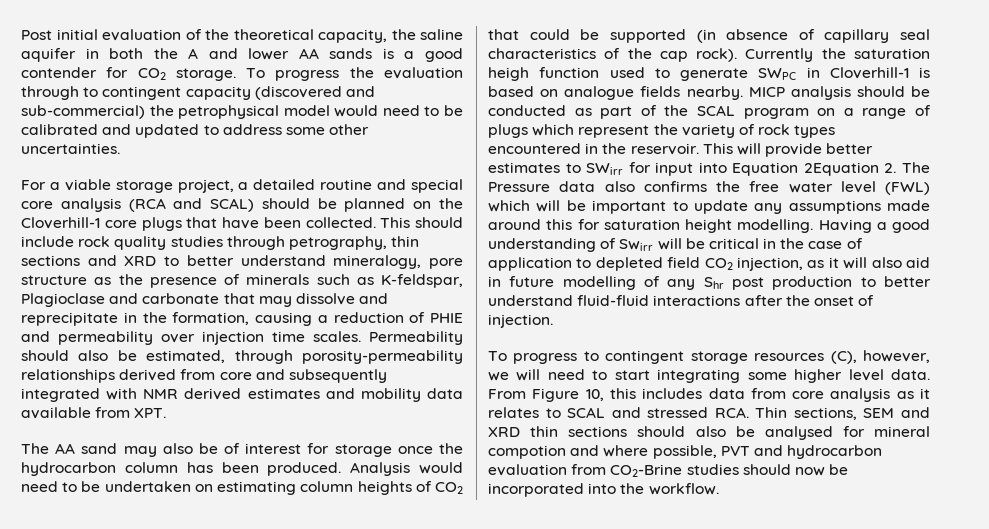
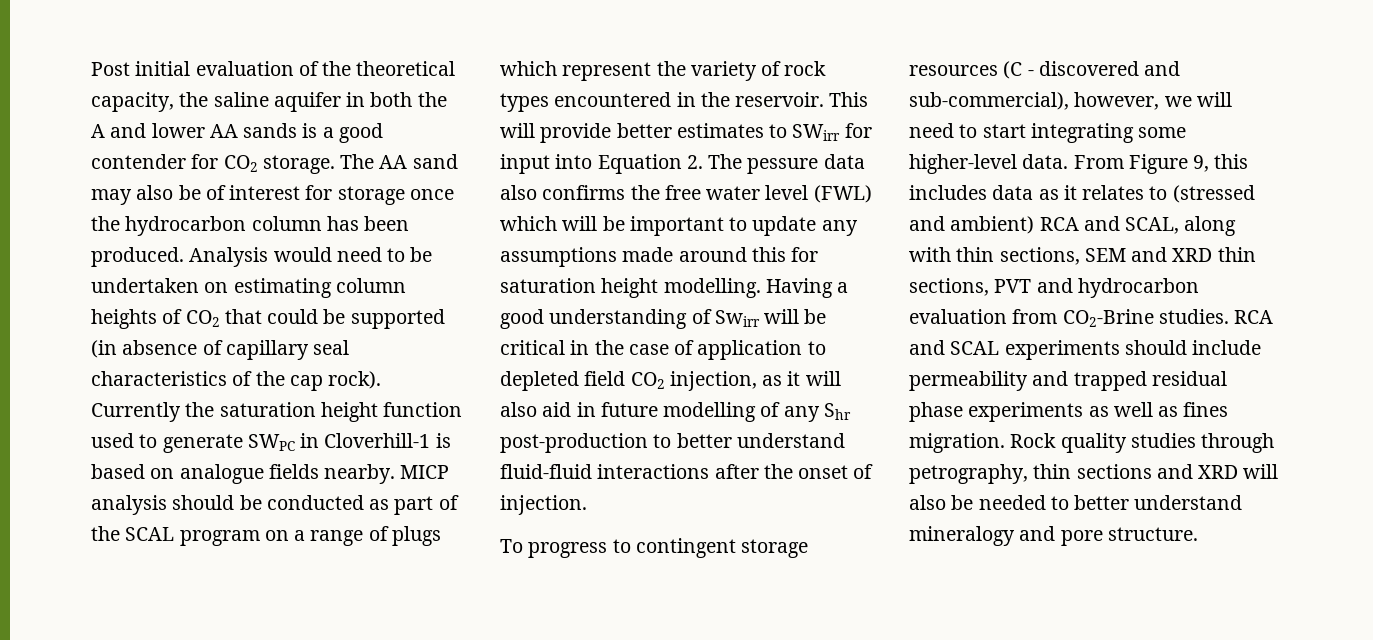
- Post initial evaluation of the theoretical capacity, the saline aquifer in both the A and lower AA sands is a good contender for CO2 storage. To progress the evaluation through to contingent capacity (discovered and sub-commercial) the petrophysical model would need to be calibrated and updated to address some other uncertainties.
- For a viable storage project, a detailed routine and special core analysis (RCA and SCAL) should be planned on the Cloverhill-1 core plugs that have been collected. This should include rock quality studies through petrography, thin sections and XRD to better understand mineralogy, pore structure as the presence of minerals such as K-feldspar, Plagioclase and carbonate that may dissolve and reprecipitate in the formation, causing a reduction of PHIE and permeability over injection time scales. Permeability should also be estimated, through porosity-permeability relationships derived from core and subsequently integrated with NMR derived estimates and mobility data available from XPT.
- The AA sand may also be of interest for storage once the hydrocarbon column has been produced.
+ Post initial evaluation of the theoretical capacity, the saline aquifer in both the A and lower AA sands is a good contender for CO2 storage. The AA sand may also be of interest for storage once the hydrocarbon column has been produced.
- Currently the saturation heigh function used to generate SWPC in Cloverhill-1 is based on analogue fields nearby.
+ Currently the saturation height function used to generate SWPC in Cloverhill-1 is based on analogue fields nearby.
- This will provide better estimates to SWirr for input into Equation 2Equation 2. The Pressure data also confirms the free water level (FWL) which will be important to update any assumptions made around this for saturation height modelling.
+ This will provide better estimates to SWirr for input into Equation 2. The pessure data also confirms the free water level (FWL) which will be important to update any assumptions made around this for saturation height modelling.
- Having a good understanding of Swirr will be critical in the case of application to depleted field CO2 injection, as it will also aid in future modelling of any Shr post production to better understand fluid-fluid interactions after the onset of injection.
+ Having a good understanding of Swirr will be critical in the case of application to depleted field CO2 injection, as it will also aid in future modelling of any Shr post-production to better understand fluid-fluid interactions after the onset of injection.
- To progress to contingent storage resources (C), however, we will need to start integrating some higher level data.
+ To progress to contingent storage resources (C - discovered and sub-commercial), however, we will need to start integrating some higher-level data.
- From Figure 10, this includes data from core analysis as it relates to SCAL and stressed RCA. Thin sections, SEM and XRD thin sections should also be analysed for mineral compotion and where possible, PVT and hydrocarbon evaluation from CO2-Brine studies should now be incorporated into the workflow.
+ From Figure 9, this includes data as it relates to (stressed and ambient) RCA and SCAL, along with thin sections, SEM and XRD thin sections, PVT and hydrocarbon evaluation from CO2-Brine studies. RCA and SCAL experiments should include permeability and trapped residual phase experiments as well as fines migration. Rock quality studies through petrography, thin sections and XRD will also be needed to better understand mineralogy and pore structure.

